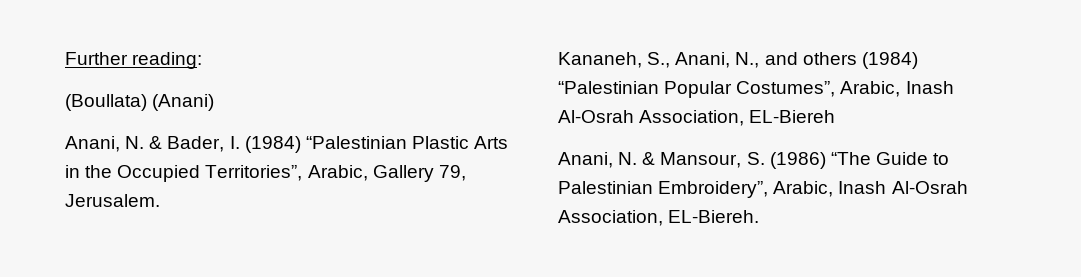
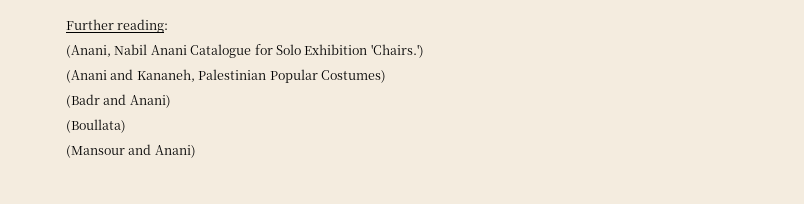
- (Boullata) (Anani)
- Anani, N. & Bader, I. (1984) “Palestinian Plastic Arts in the Occupied Territories”, Arabic, Gallery 79, Jerusalem.
- Kananeh, S., Anani, N., and others (1984) “Palestinian Popular Costumes”, Arabic, Inash Al-Osrah Association, EL-Biereh
- Anani, N. & Mansour, S. (1986) “The Guide to Palestinian Embroidery”, Arabic, Inash Al-Osrah Association, EL-Biereh.
+ (Anani, Nabil Anani Catalogue for Solo Exhibition 'Chairs.')
+ (Anani and Kananeh, Palestinian Popular Costumes)
+ (Badr and Anani)
+ (Boullata)
+ (Mansour and Anani)

